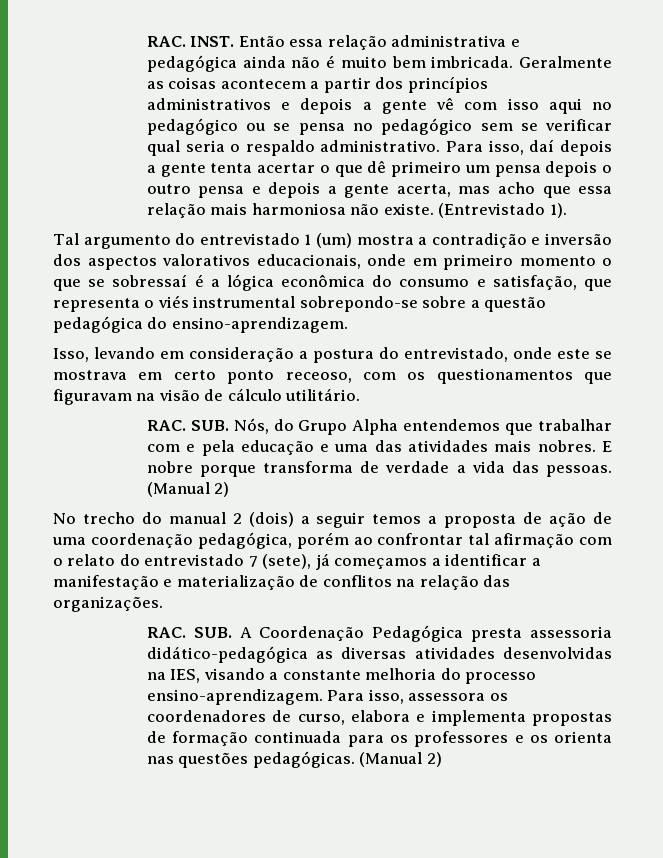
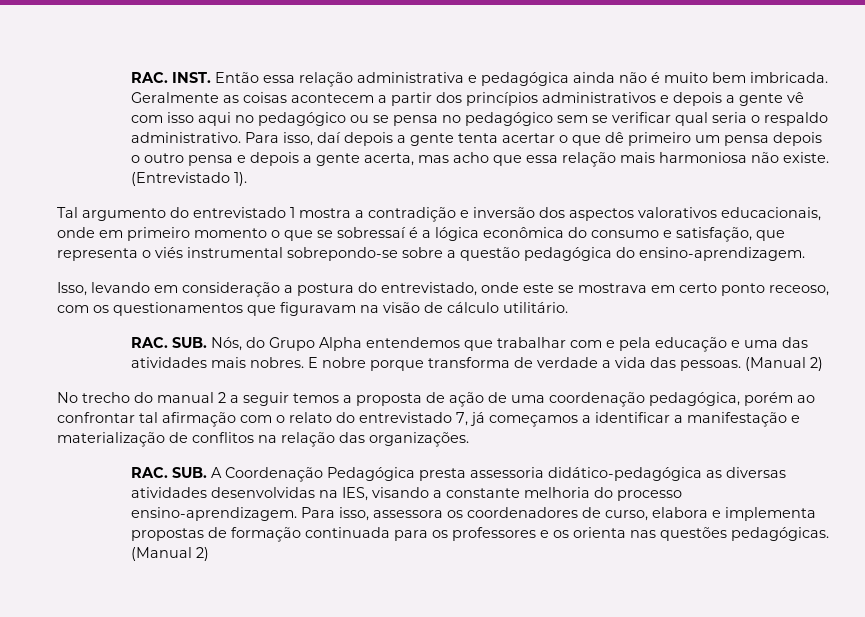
- Tal argumento do entrevistado 1 (um) mostra a contradição e inversão dos aspectos valorativos educacionais, onde em primeiro momento o que se sobressaí é a lógica econômica do consumo e satisfação, que representa o viés instrumental sobrepondo-se sobre a questão pedagógica do ensino-aprendizagem.
+ Tal argumento do entrevistado 1 mostra a contradição e inversão dos aspectos valorativos educacionais, onde em primeiro momento o que se sobressaí é a lógica econômica do consumo e satisfação, que representa o viés instrumental sobrepondo-se sobre a questão pedagógica do ensino-aprendizagem.
- No trecho do manual 2 (dois) a seguir temos a proposta de ação de uma coordenação pedagógica, porém ao confrontar tal afirmação com o relato do entrevistado 7 (sete), já começamos a identificar a manifestação e materialização de conflitos na relação das organizações.
+ No trecho do manual 2 a seguir temos a proposta de ação de uma coordenação pedagógica, porém ao confrontar tal afirmação com o relato do entrevistado 7, já começamos a identificar a manifestação e materialização de conflitos na relação das organizações.

